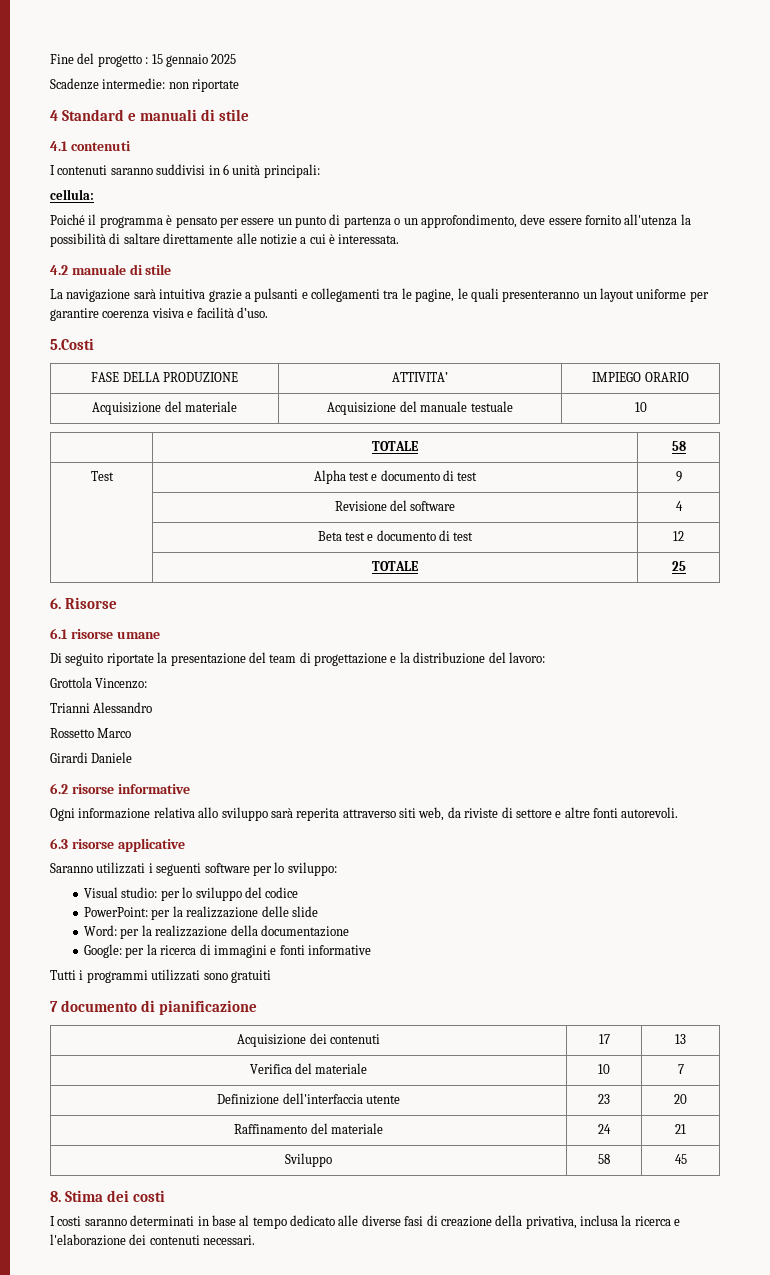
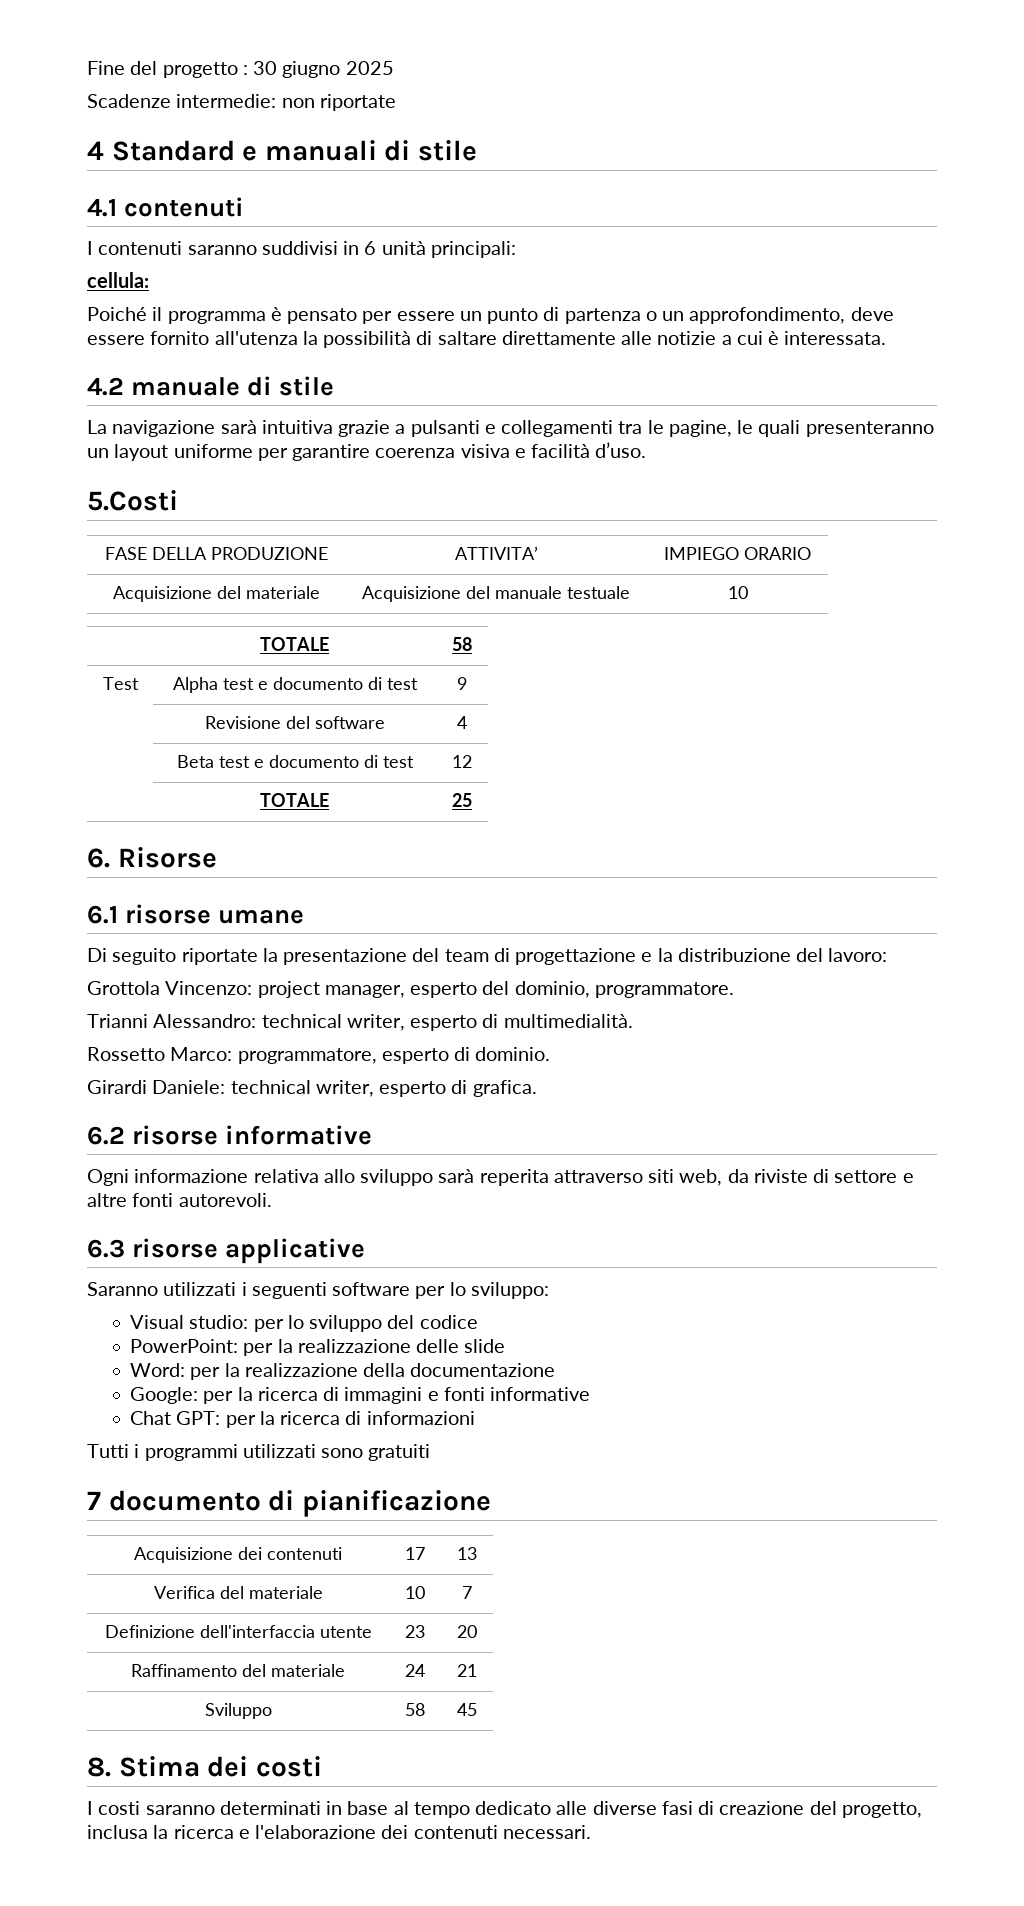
- Fine del progetto : 15 gennaio 2025
+ Fine del progetto : 30 giugno 2025
- Grottola Vincenzo:
- Trianni Alessandro
- Rossetto Marco
- Girardi Daniele
+ Grottola Vincenzo: project manager, esperto del dominio, programmatore.
+ Trianni Alessandro: technical writer, esperto di multimedialità.
+ Rossetto Marco: programmatore, esperto di dominio.
+ Girardi Daniele: technical writer, esperto di grafica.
+ Chat GPT: per la ricerca di informazioni
- I costi saranno determinati in base al tempo dedicato alle diverse fasi di creazione della privativa, inclusa la ricerca e l'elaborazione dei contenuti necessari.
+ I costi saranno determinati in base al tempo dedicato alle diverse fasi di creazione del progetto, inclusa la ricerca e l'elaborazione dei contenuti necessari.

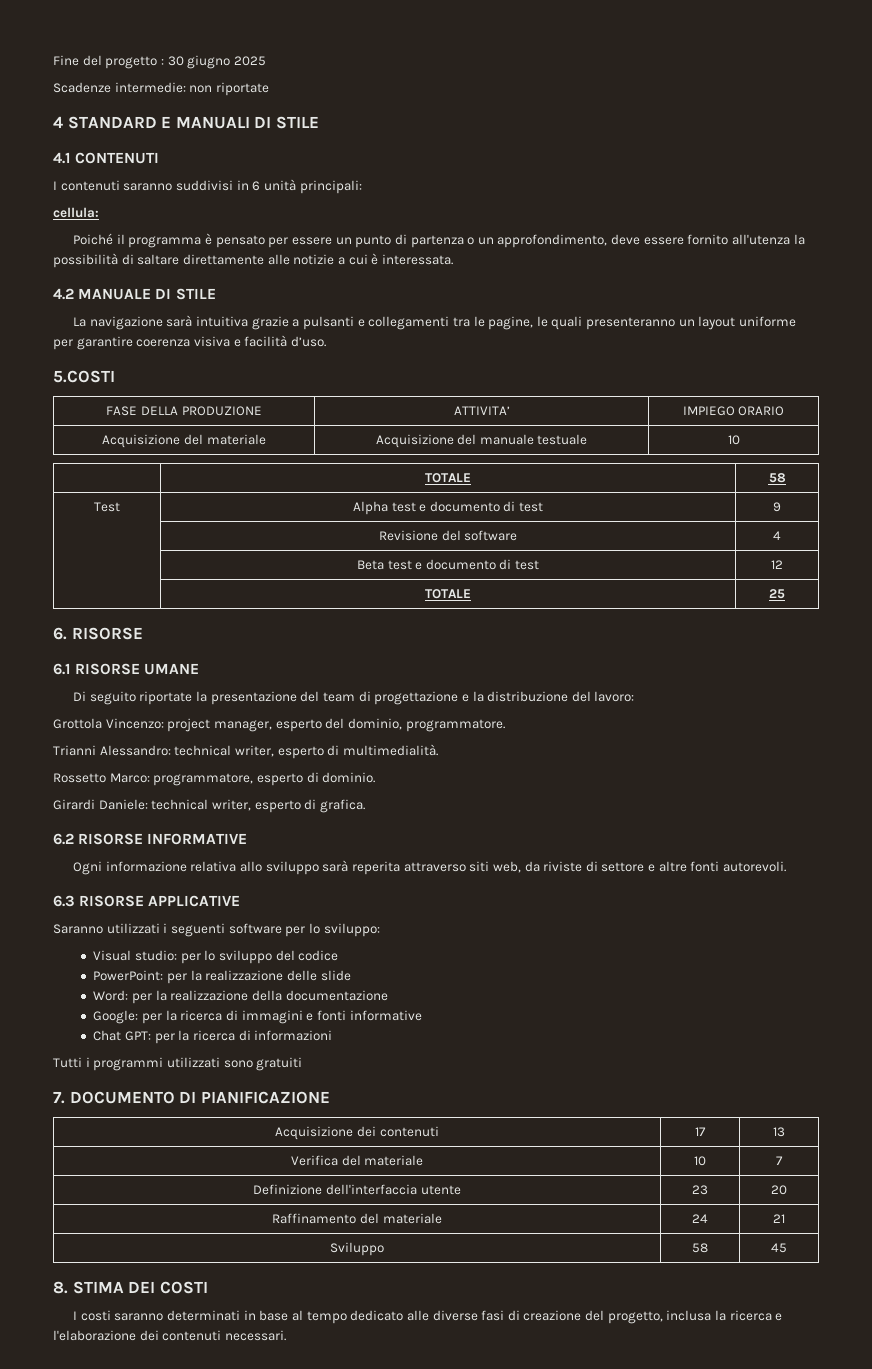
- 4 Standard e manuali di stile
+ 4 STANDARD E MANUALI DI STILE
- 4.1 contenuti
+ 4.1 CONTENUTI
- 4.2 manuale di stile
+ 4.2 MANUALE DI STILE
- 5.Costi
+ 5.COSTI
- 6. Risorse
+ 6. RISORSE
- 6.1 risorse umane
+ 6.1 RISORSE UMANE
- 6.2 risorse informative
+ 6.2 RISORSE INFORMATIVE
- 6.3 risorse applicative
+ 6.3 RISORSE APPLICATIVE
- 7 documento di pianificazione
+ 7. DOCUMENTO DI PIANIFICAZIONE
- 8. Stima dei costi
+ 8. STIMA DEI COSTI

